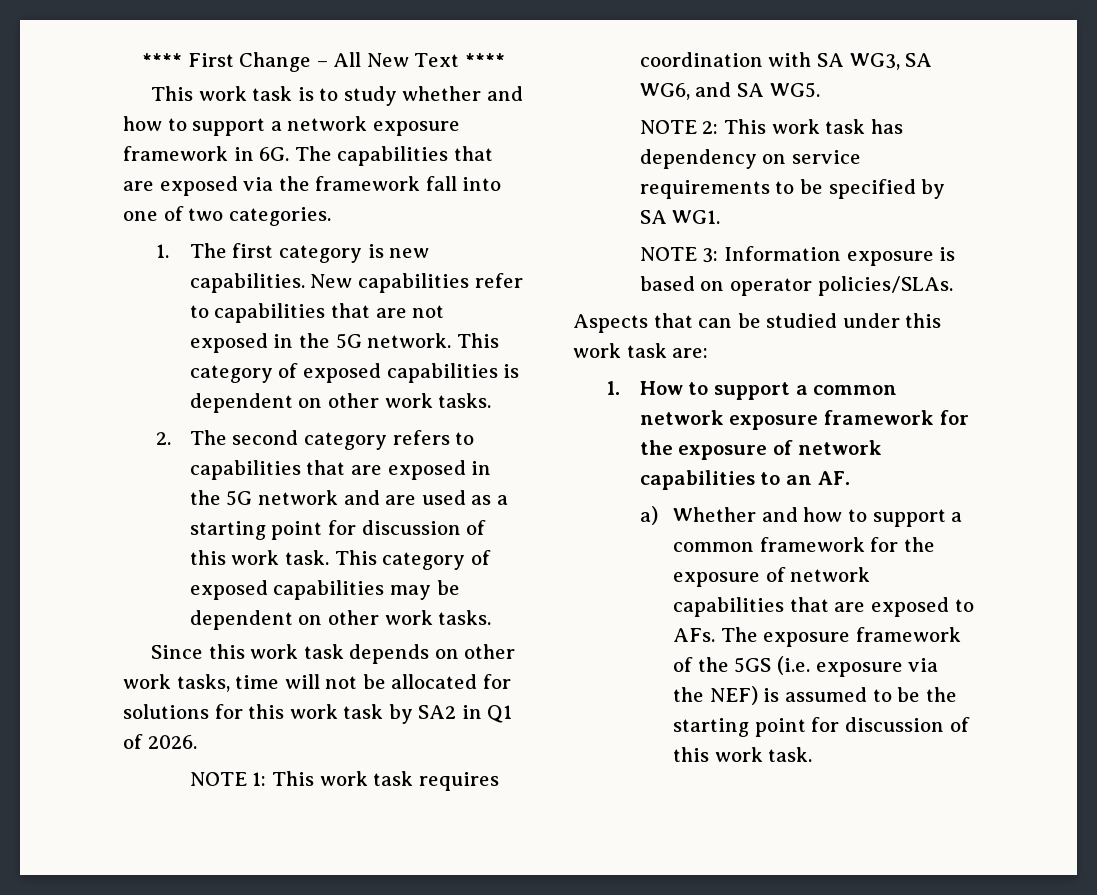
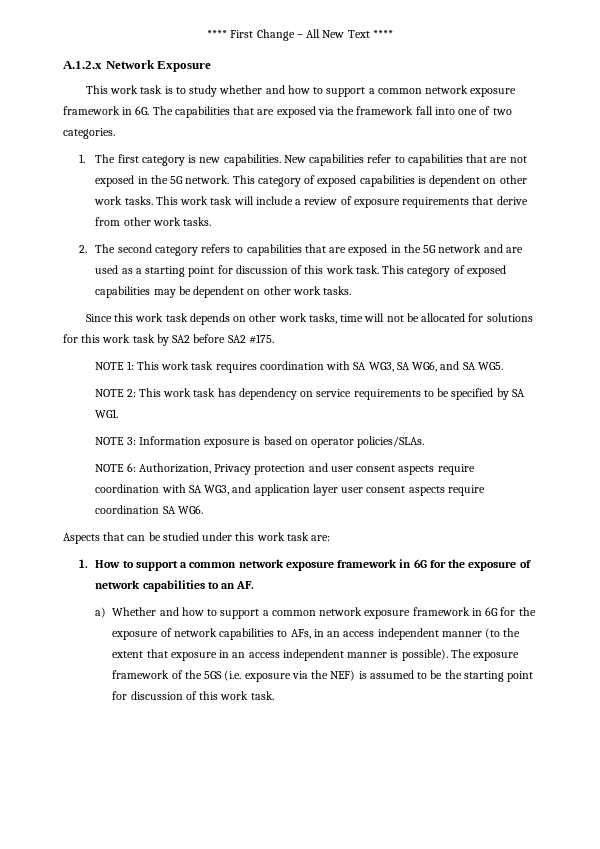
+ A.1.2.x Network Exposure
- This work task is to study whether and how to support a network exposure framework in 6G.
+ This work task is to study whether and how to support a common network exposure framework in 6G.
+ This work task will include a review of exposure requirements that derive from other work tasks.
- Since this work task depends on other work tasks, time will not be allocated for solutions for this work task by SA2 in Q1 of 2026.
+ Since this work task depends on other work tasks, time will not be allocated for solutions for this work task by SA2 before SA2 #175.
+ NOTE 6: Authorization, Privacy protection and user consent aspects require coordination with SA WG3, and application layer user consent aspects require coordination SA WG6.
- 1. How to support a common network exposure framework for the exposure of network capabilities to an AF.
+ 1. How to support a common network exposure framework in 6G for the exposure of network capabilities to an AF.
- a) Whether and how to support a common framework for the exposure of network capabilities that are exposed to AFs. The exposure framework of the 5GS (i.e. exposure via the NEF) is assumed to be the starting point for discussion of this work task.
+ a) Whether and how to support a common network exposure framework in 6G for the exposure of network capabilities to AFs, in an access independent manner (to the extent that exposure in an access independent manner is possible). The exposure framework of the 5GS (i.e. exposure via the NEF) is assumed to be the starting point for discussion of this work task.

